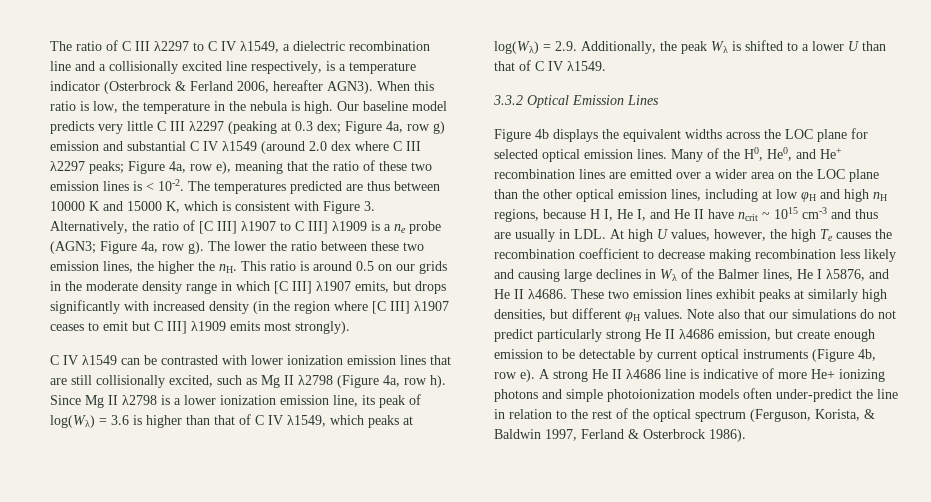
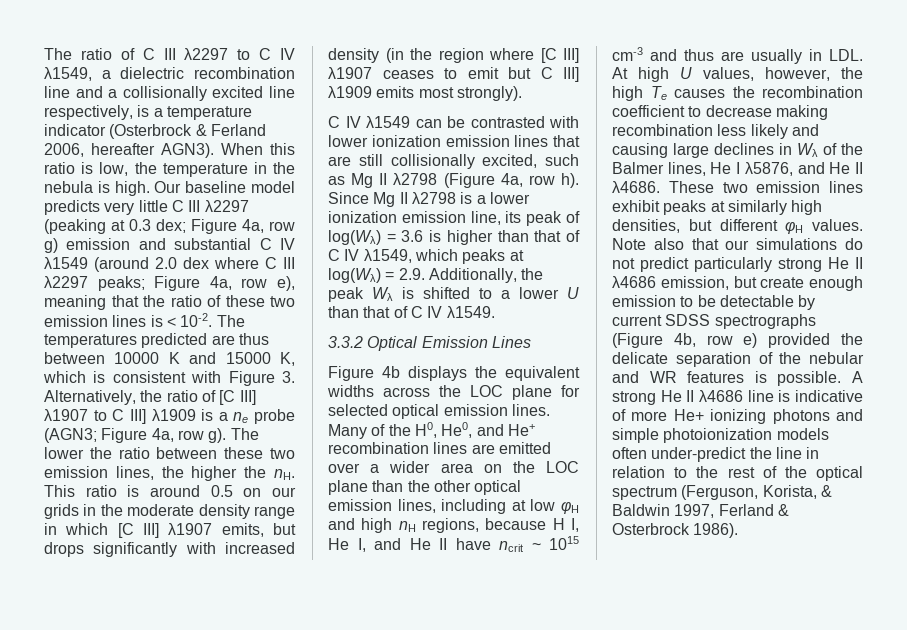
- Note also that our simulations do not predict particularly strong He II λ4686 emission, but create enough emission to be detectable by current optical instruments (Figure 4b, row e).
+ Note also that our simulations do not predict particularly strong He II λ4686 emission, but create enough emission to be detectable by current SDSS spectrographs (Figure 4b, row e) provided the delicate separation of the nebular and WR features is possible.

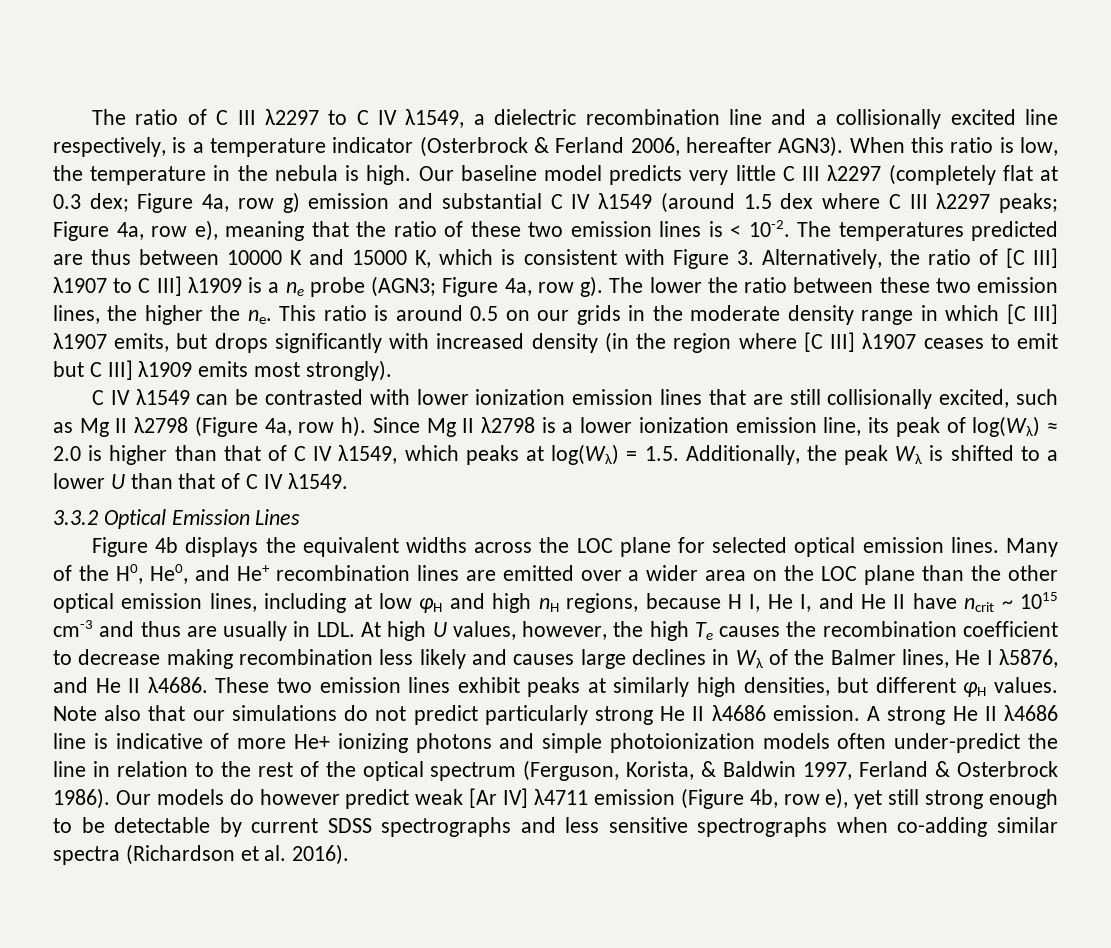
- Our baseline model predicts very little C III λ2297 (peaking at 0.3 dex; Figure 4a, row g) emission and substantial C IV λ1549 (around 2.0 dex where C III λ2297 peaks; Figure 4a, row e), meaning that the ratio of these two emission lines is < 10-2.
+ Our baseline model predicts very little C III λ2297 (completely flat at 0.3 dex; Figure 4a, row g) emission and substantial C IV λ1549 (around 1.5 dex where C III λ2297 peaks; Figure 4a, row e), meaning that the ratio of these two emission lines is < 10-2.
- The lower the ratio between these two emission lines, the higher the nH.
+ The lower the ratio between these two emission lines, the higher the ne.
- Since Mg II λ2798 is a lower ionization emission line, its peak of log(Wλ) = 3.6 is higher than that of C IV λ1549, which peaks at log(Wλ) = 2.9. Additionally, the peak Wλ is shifted to a lower U than that of C IV λ1549.
+ Since Mg II λ2798 is a lower ionization emission line, its peak of log(Wλ) ≈ 2.0 is higher than that of C IV λ1549, which peaks at log(Wλ) = 1.5. Additionally, the peak Wλ is shifted to a lower U than that of C IV λ1549.
- Many of the H0, He0, and He+ recombination lines are emitted over a wider area on the LOC plane than the other optical emission lines, including at low φH and high nH regions, because H I, He I, and He II have ncrit ~ 1015 cm-3 and thus are usually in LDL. At high U values, however, the high Te causes the recombination coefficient to decrease making recombination less likely and causing large declines in Wλ of the Balmer lines, He I λ5876, and He II λ4686.
+ Many of the H0, He0, and He+ recombination lines are emitted over a wider area on the LOC plane than the other optical emission lines, including at low φH and high nH regions, because H I, He I, and He II have ncrit ~ 1015 cm-3 and thus are usually in LDL. At high U values, however, the high Te causes the recombination coefficient to decrease making recombination less likely and causes large declines in Wλ of the Balmer lines, He I λ5876, and He II λ4686.
- Note also that our simulations do not predict particularly strong He II λ4686 emission, but create enough emission to be detectable by current SDSS spectrographs (Figure 4b, row e) provided the delicate separation of the nebular and WR features is possible.
+ Note also that our simulations do not predict particularly strong He II λ4686 emission.
+ Our models do however predict weak [Ar IV] λ4711 emission (Figure 4b, row e), yet still strong enough to be detectable by current SDSS spectrographs and less sensitive spectrographs when co-adding similar spectra (Richardson et al. 2016).

